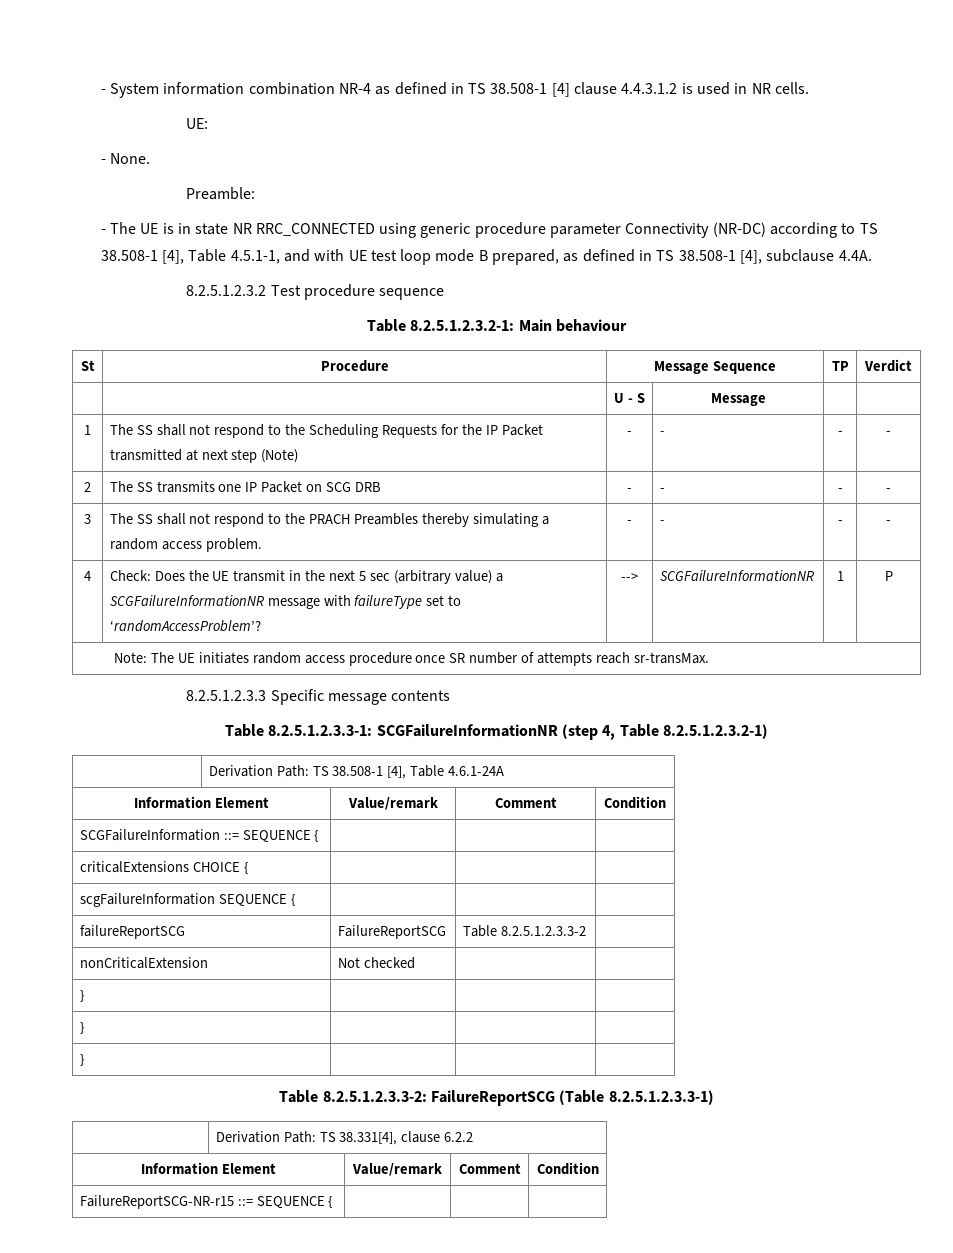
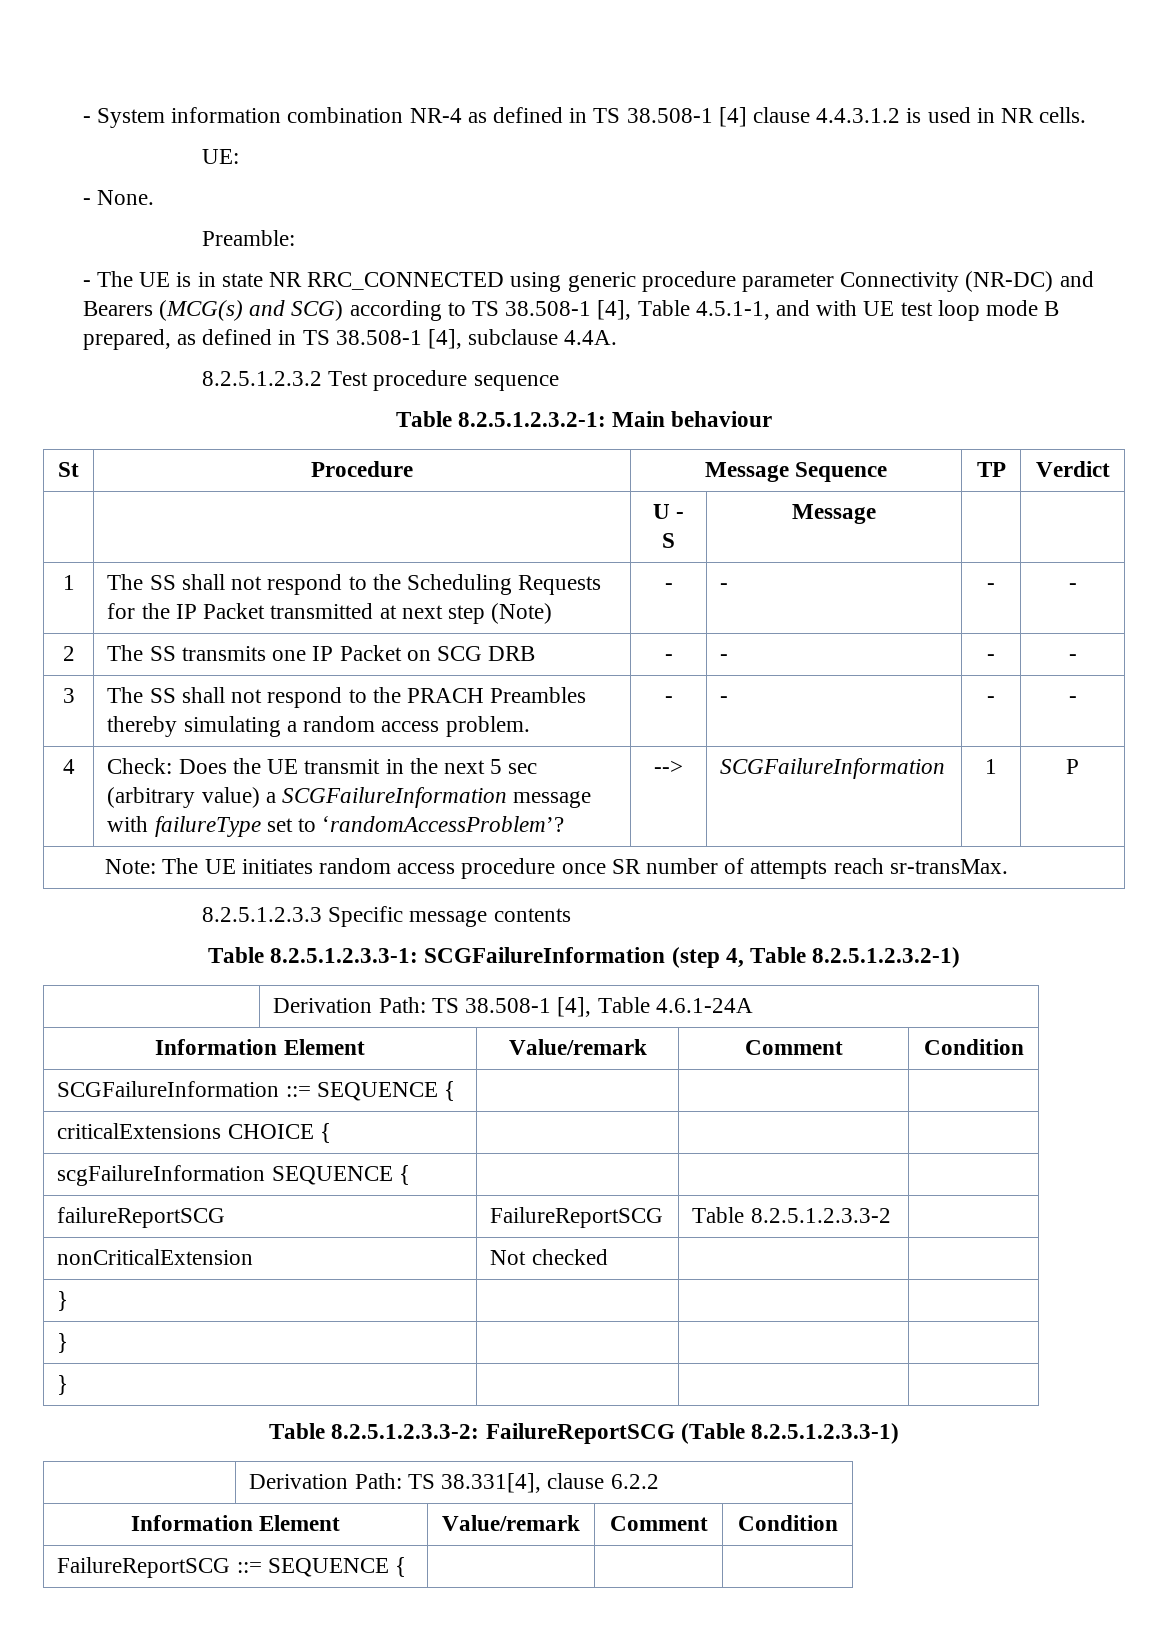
- - The UE is in state NR RRC_CONNECTED using generic procedure parameter Connectivity (NR-DC) according to TS 38.508-1 [4], Table 4.5.1-1, and with UE test loop mode B prepared, as defined in TS 38.508-1 [4], subclause 4.4A.
+ - The UE is in state NR RRC_CONNECTED using generic procedure parameter Connectivity (NR-DC) and Bearers (MCG(s) and SCG) according to TS 38.508-1 [4], Table 4.5.1-1, and with UE test loop mode B prepared, as defined in TS 38.508-1 [4], subclause 4.4A.
- 4 | Check: Does the UE transmit in the next 5 sec (arbitrary value) a SCGFailureInformationNR message with failureType set to ‘randomAccessProblem’? | --> | SCGFailureInformationNR | 1 | P
+ 4 | Check: Does the UE transmit in the next 5 sec (arbitrary value) a SCGFailureInformation message with failureType set to ‘randomAccessProblem’? | --> | SCGFailureInformation | 1 | P
- Table 8.2.5.1.2.3.3-1: SCGFailureInformationNR (step 4, Table 8.2.5.1.2.3.2-1)
+ Table 8.2.5.1.2.3.3-1: SCGFailureInformation (step 4, Table 8.2.5.1.2.3.2-1)
- FailureReportSCG-NR-r15 ::= SEQUENCE { | | |
+ FailureReportSCG ::= SEQUENCE { | | |

